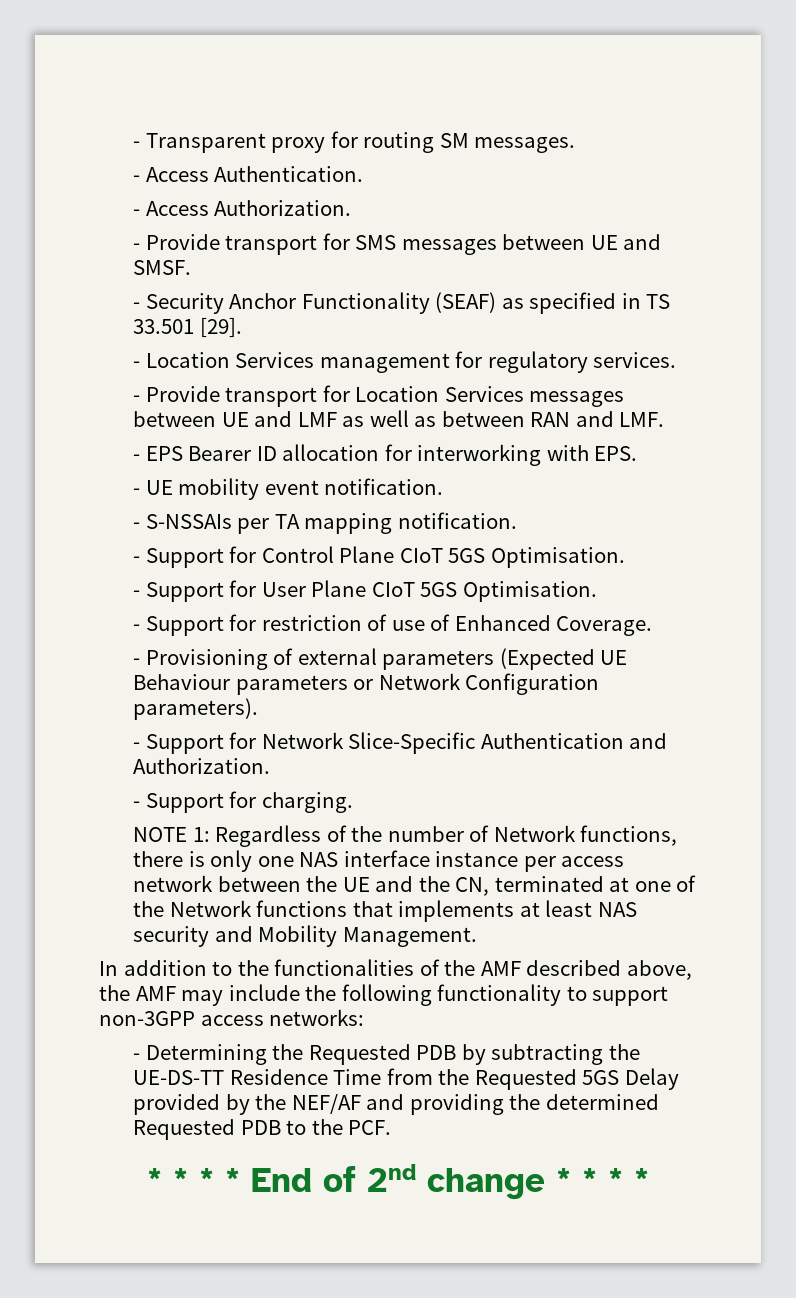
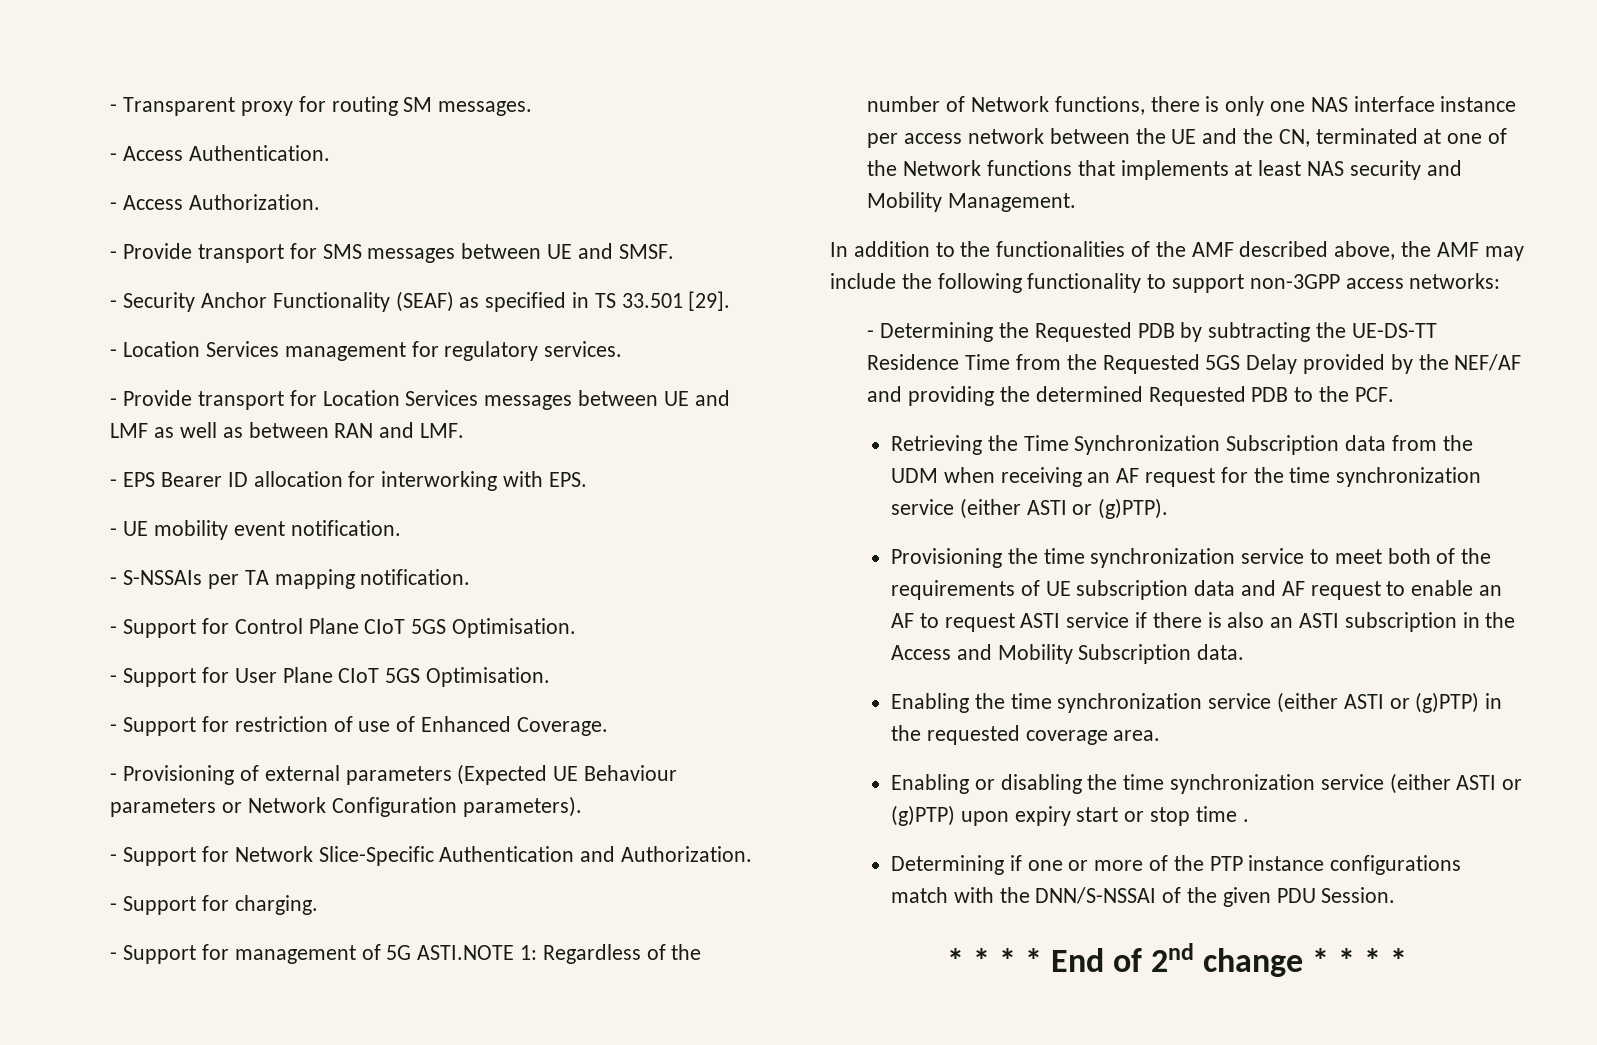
- NOTE 1: Regardless of the number of Network functions, there is only one NAS interface instance per access network between the UE and the CN, terminated at one of the Network functions that implements at least NAS security and Mobility Management.
+ - Support for management of 5G ASTI.NOTE 1: Regardless of the number of Network functions, there is only one NAS interface instance per access network between the UE and the CN, terminated at one of the Network functions that implements at least NAS security and Mobility Management.
+ Retrieving the Time Synchronization Subscription data from the UDM when receiving an AF request for the time synchronization service (either ASTI or (g)PTP).
+ Provisioning the time synchronization service to meet both of the requirements of UE subscription data and AF request to enable an AF to request ASTI service if there is also an ASTI subscription in the Access and Mobility Subscription data.
+ Enabling the time synchronization service (either ASTI or (g)PTP) in the requested coverage area.
+ Enabling or disabling the time synchronization service (either ASTI or (g)PTP) upon expiry start or stop time .
+ Determining if one or more of the PTP instance configurations match with the DNN/S-NSSAI of the given PDU Session.

